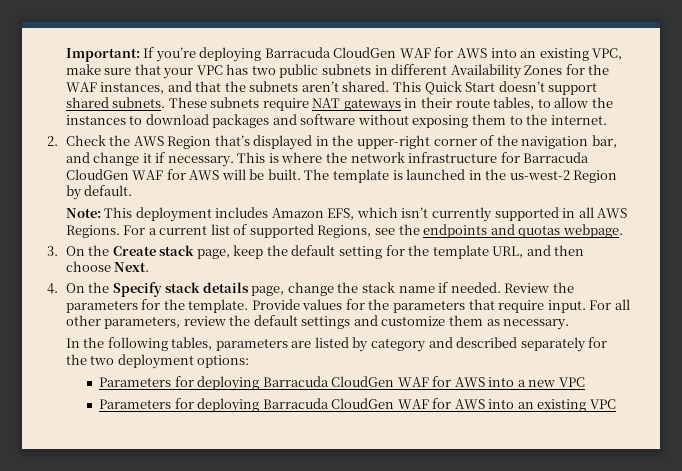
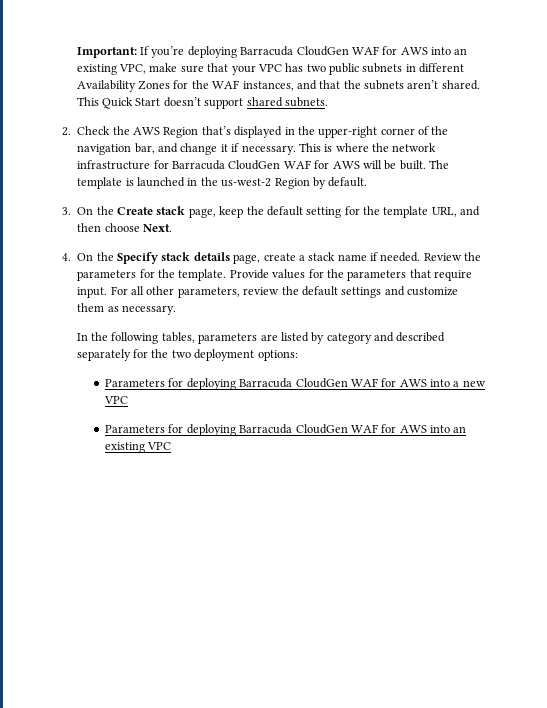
- These subnets require NAT gateways in their route tables, to allow the instances to download packages and software without exposing them to the internet.
- Note: This deployment includes Amazon EFS, which isn’t currently supported in all AWS Regions. For a current list of supported Regions, see the endpoints and quotas webpage.
- 4. On the Specify stack details page, change the stack name if needed.
+ 4. On the Specify stack details page, create a stack name if needed.

